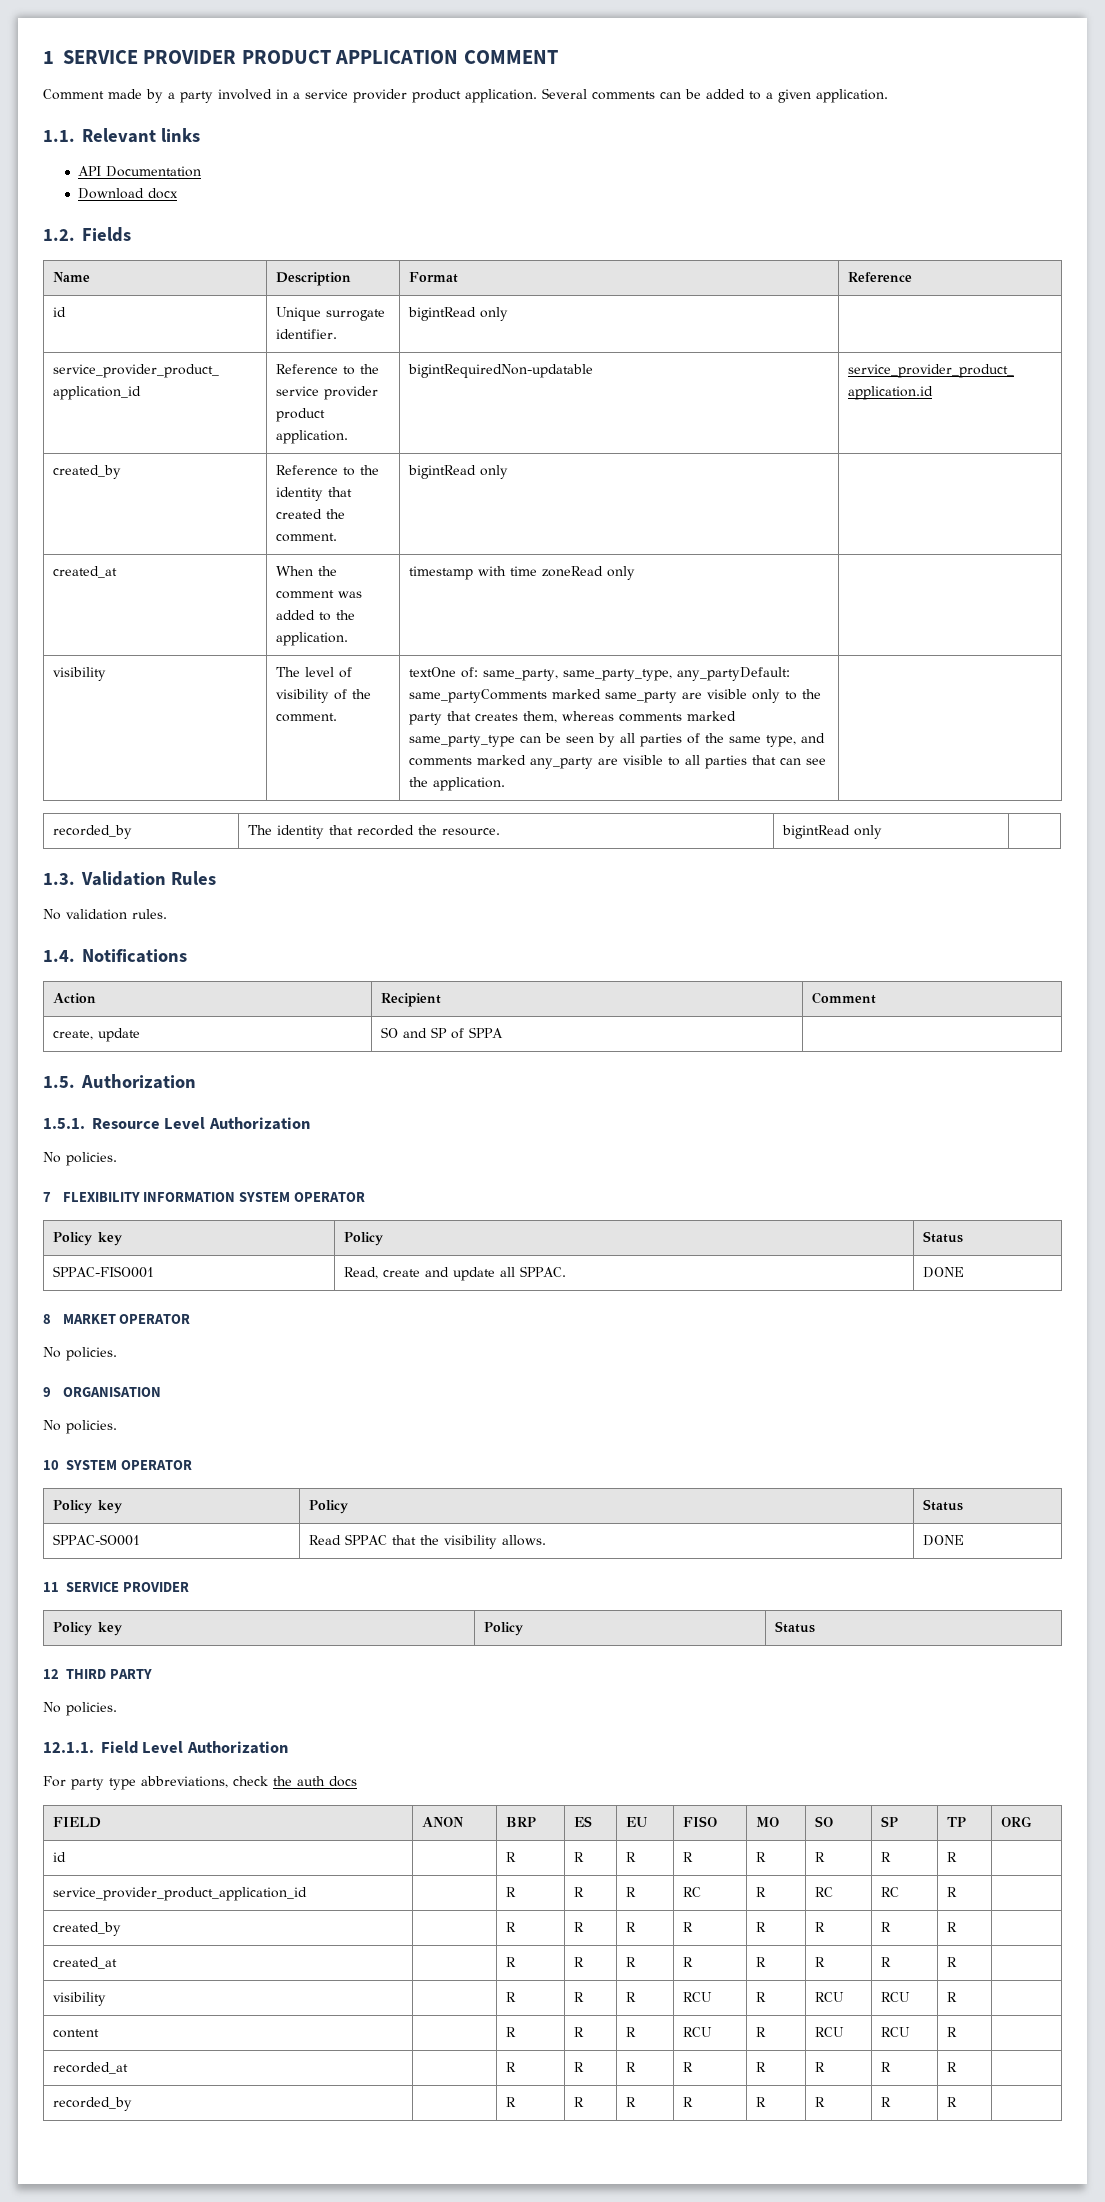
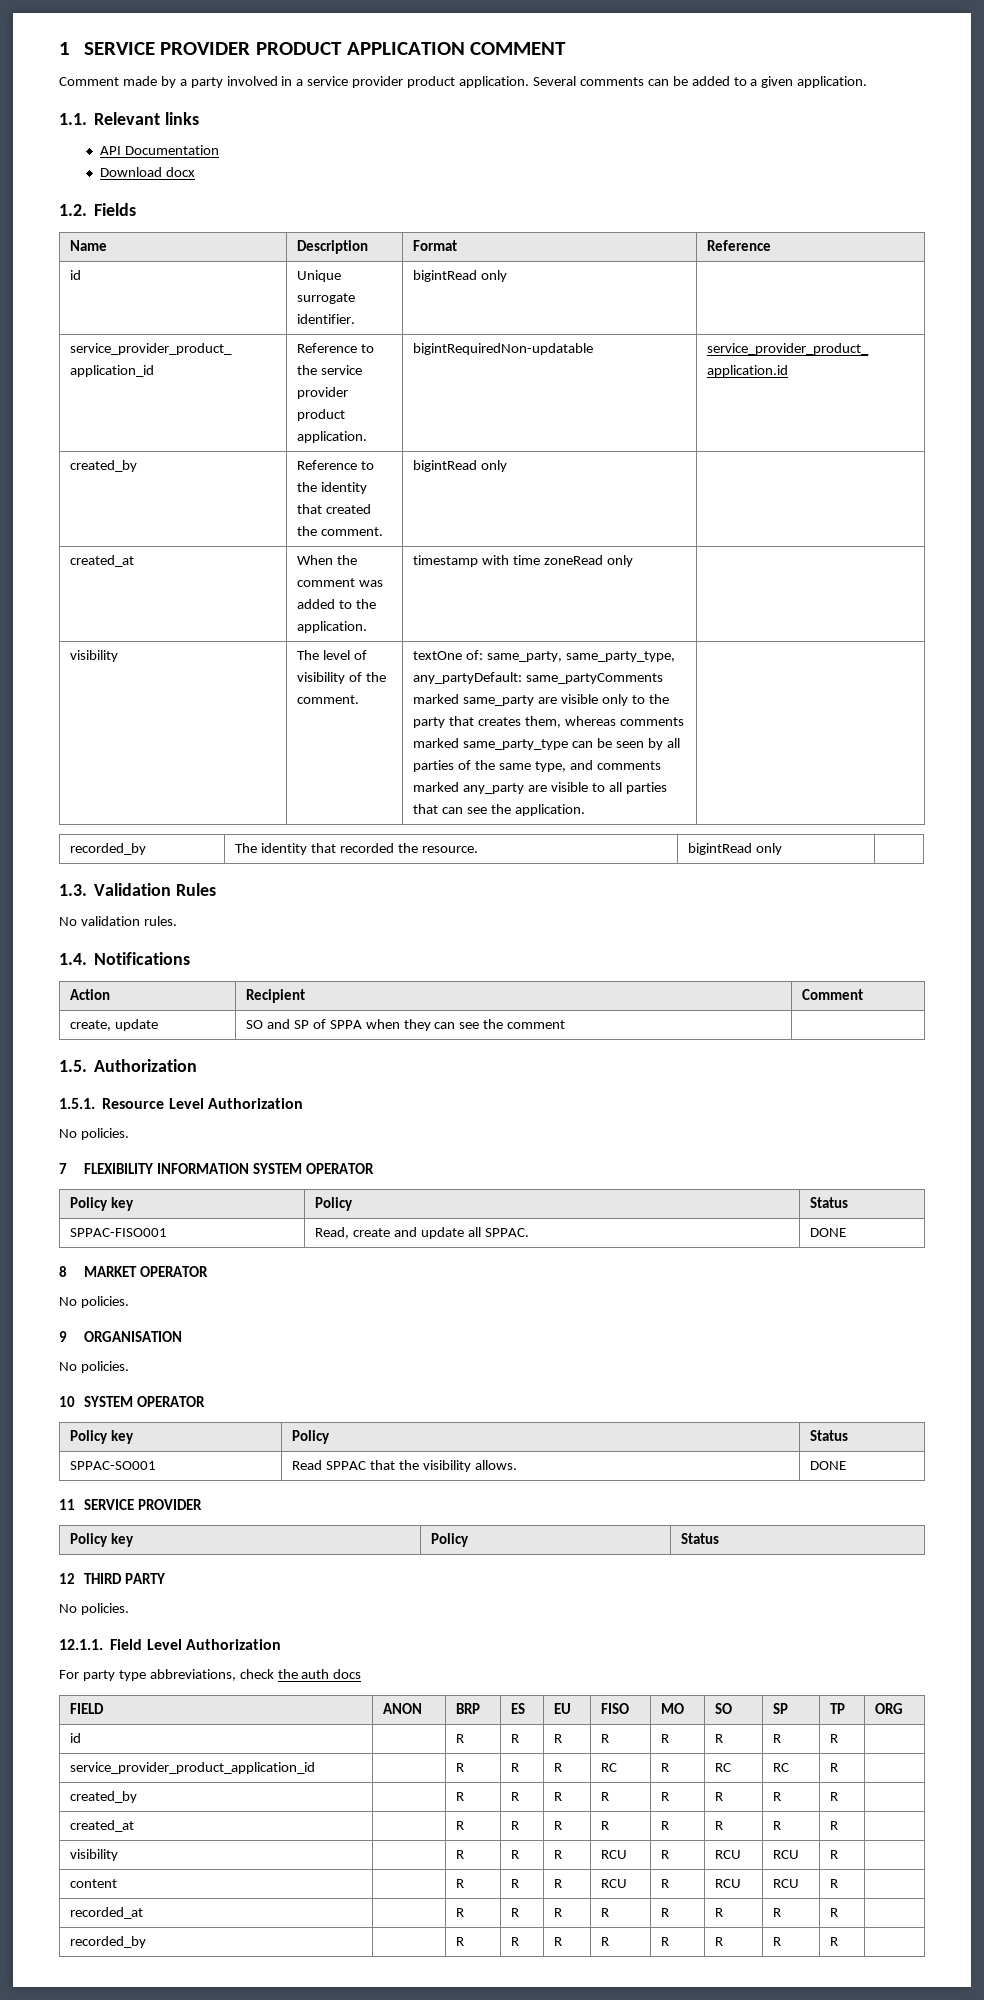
- create, update | SO and SP of SPPA |
+ create, update | SO and SP of SPPA when they can see the comment |

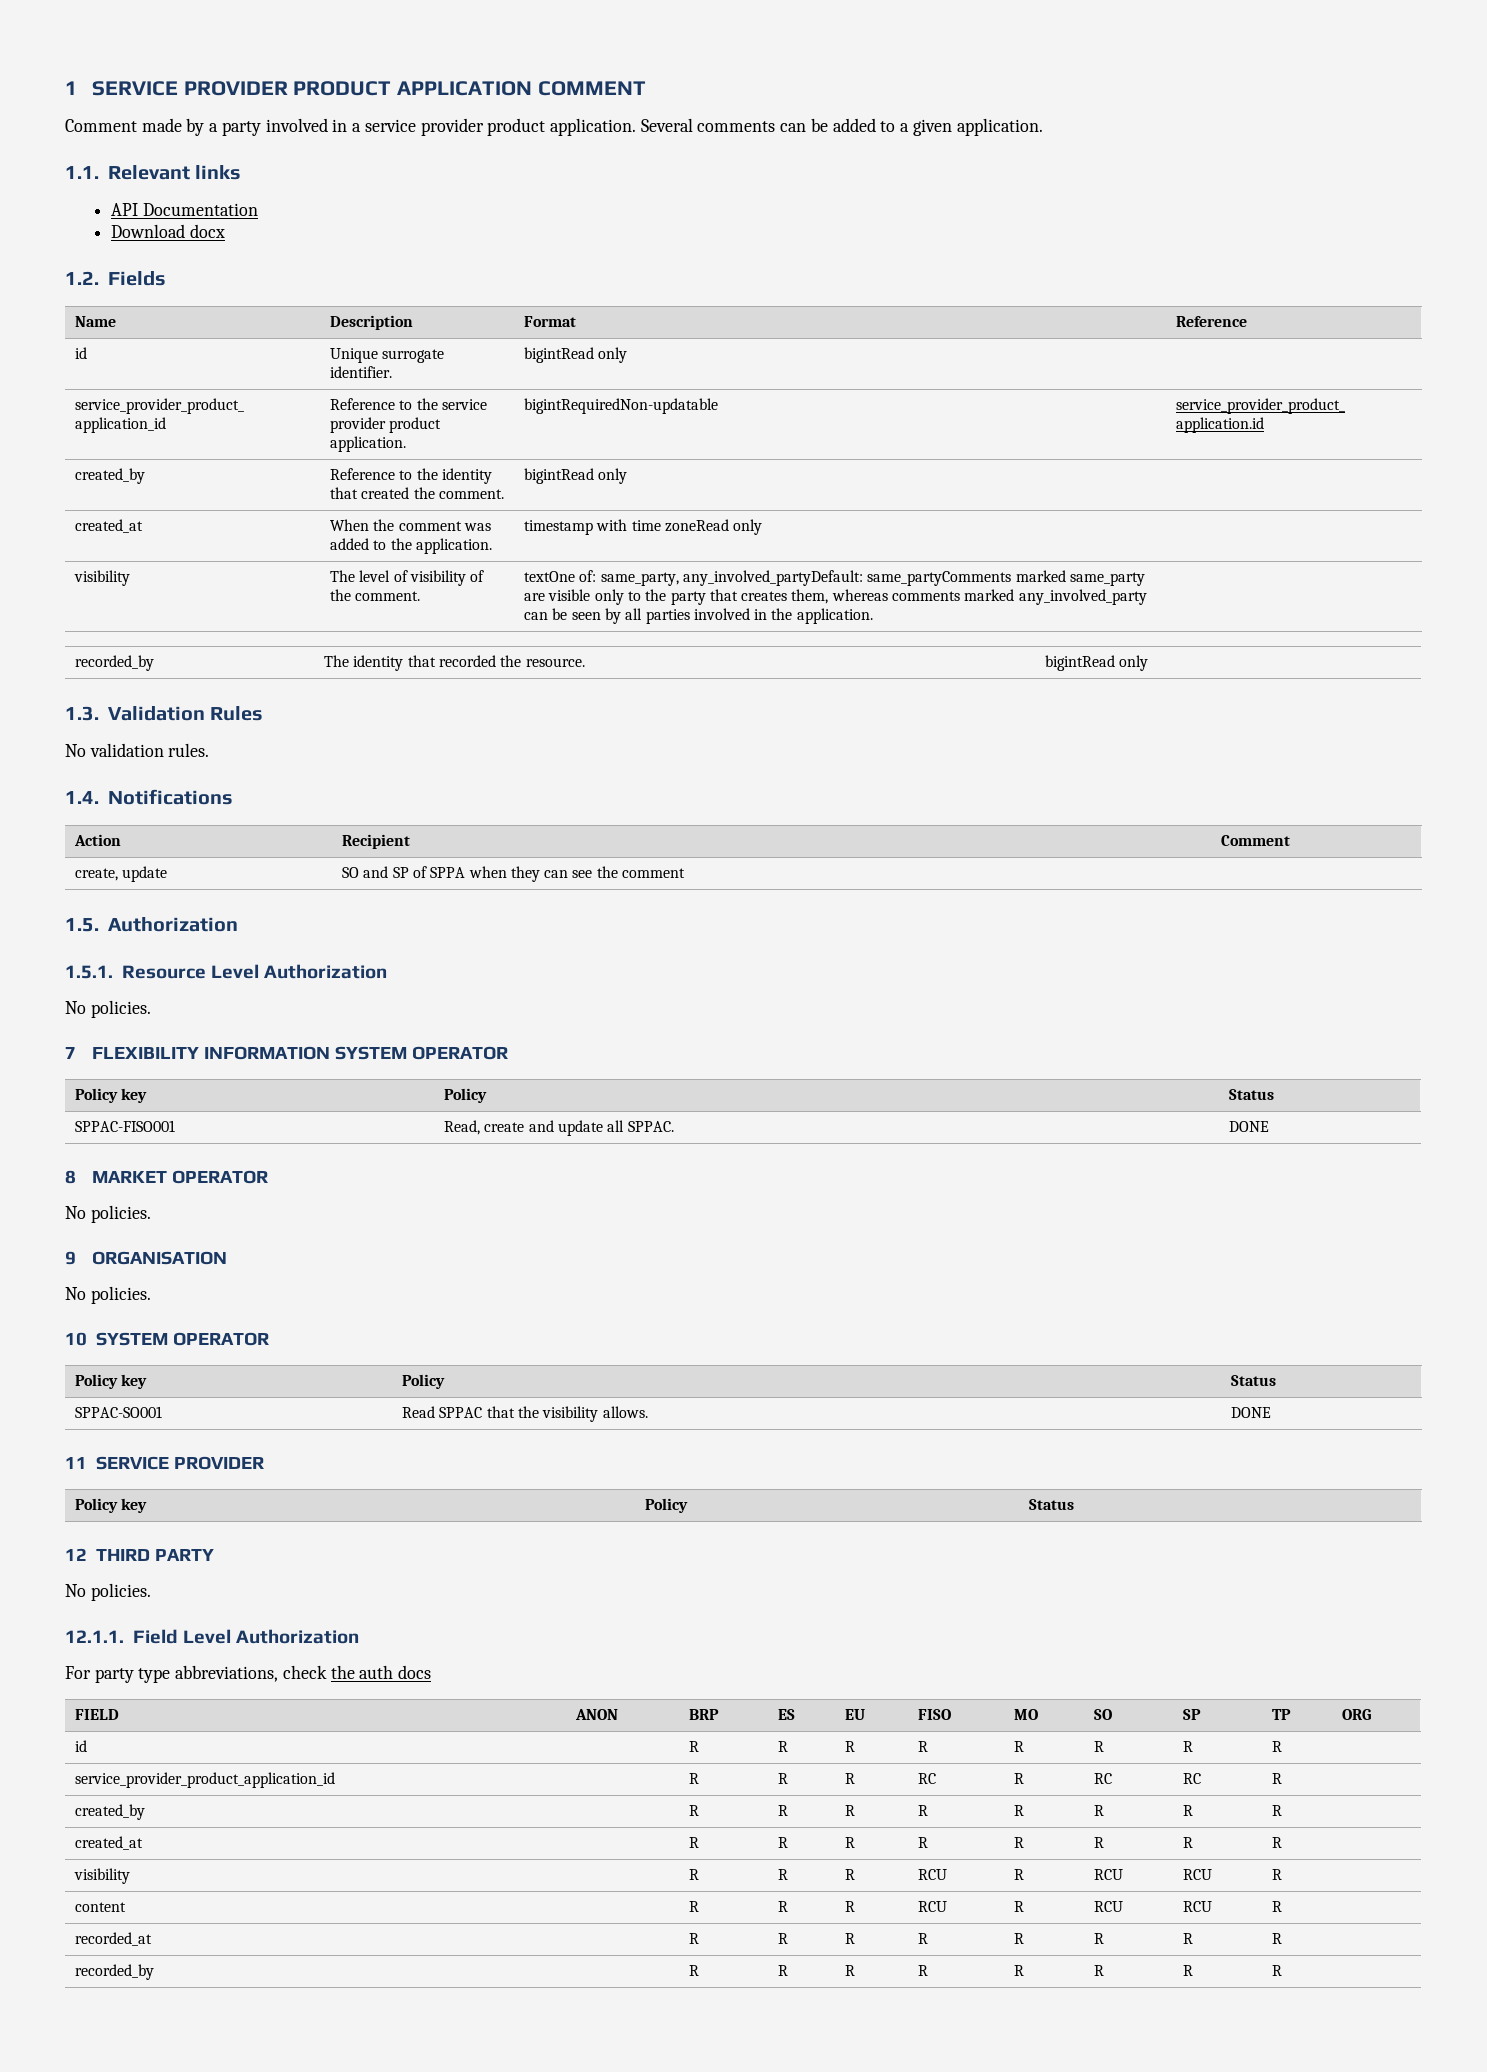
- textOne of: same_party, same_party_type, any_partyDefault: same_partyComments marked same_party are visible only to the party that creates them, whereas comments marked same_party_type can be seen by all parties of the same type, and comments marked any_party are visible to all parties that can see the application.
+ textOne of: same_party, any_involved_partyDefault: same_partyComments marked same_party are visible only to the party that creates them, whereas comments marked any_involved_party can be seen by all parties involved in the application.

